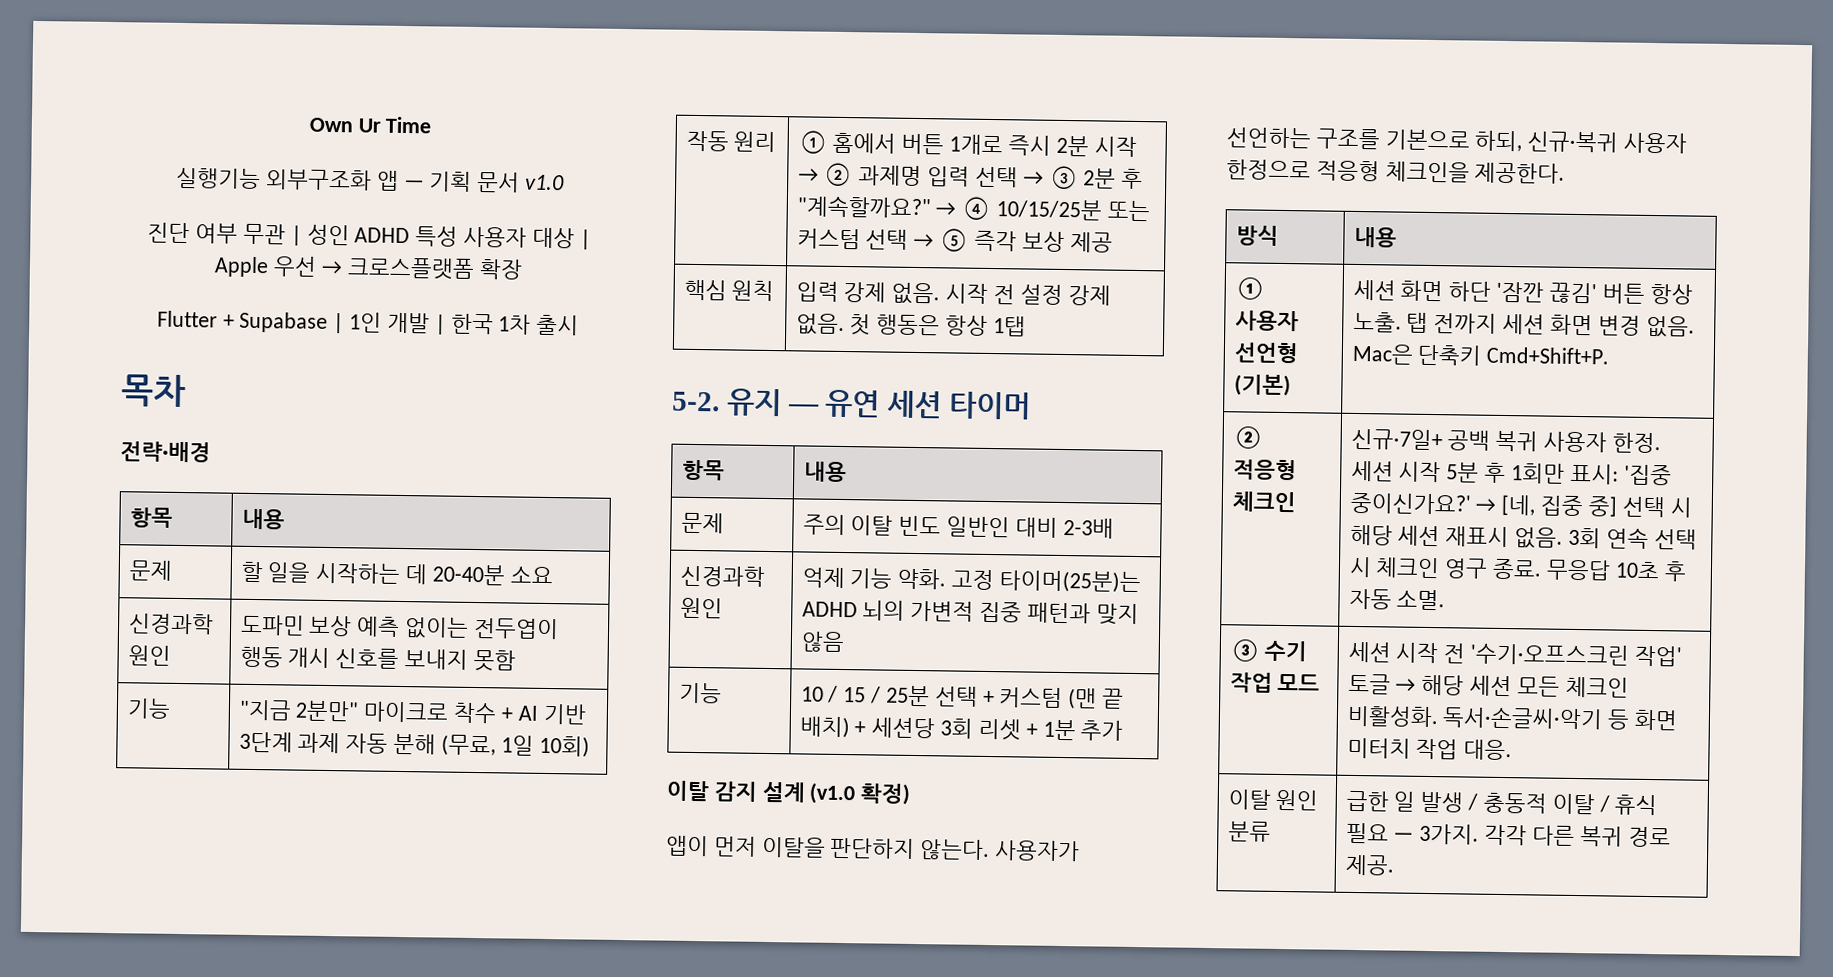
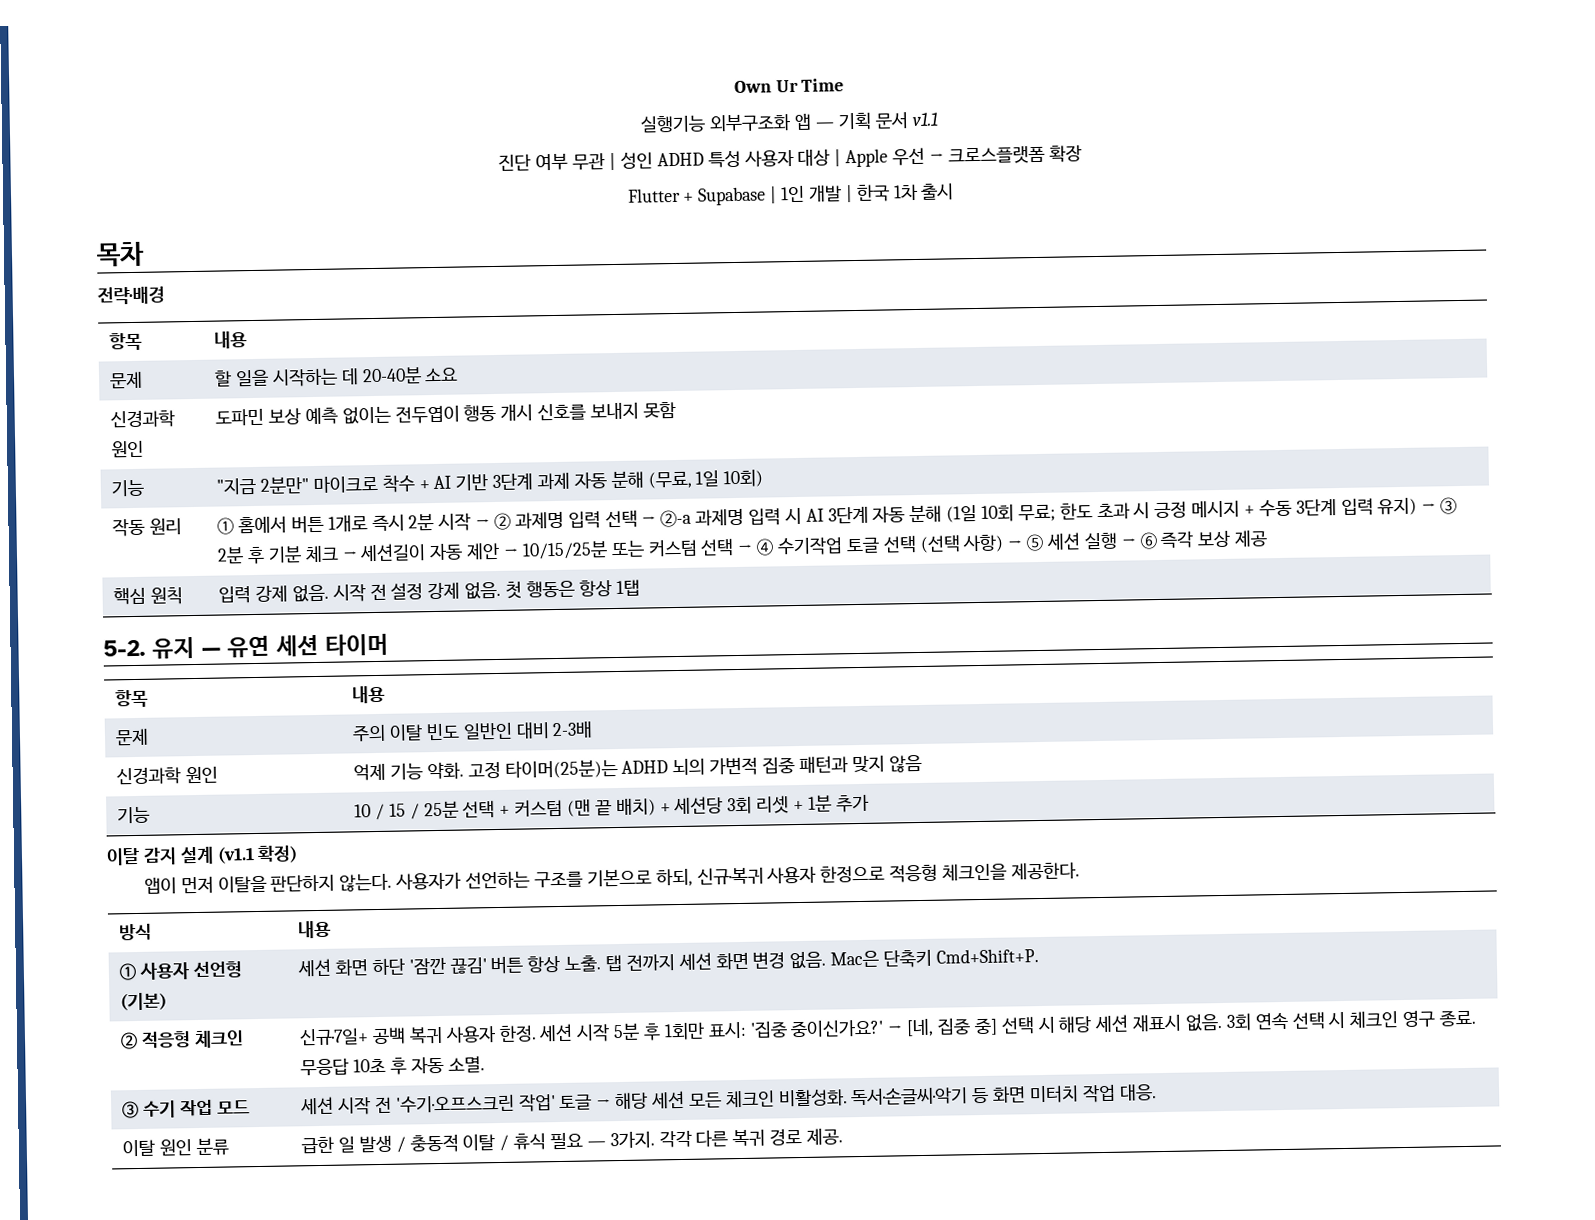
- 실행기능 외부구조화 앱 — 기획 문서 v1.0
+ 실행기능 외부구조화 앱 — 기획 문서 v1.1
- ① 홈에서 버튼 1개로 즉시 2분 시작 → ② 과제명 입력 선택 → ③ 2분 후 "계속할까요?" → ④ 10/15/25분 또는 커스텀 선택 → ⑤ 즉각 보상 제공
+ ① 홈에서 버튼 1개로 즉시 2분 시작 → ② 과제명 입력 선택 → ②-a 과제명 입력 시 AI 3단계 자동 분해 (1일 10회 무료; 한도 초과 시 긍정 메시지 + 수동 3단계 입력 유지) → ③ 2분 후 기분 체크 → 세션길이 자동 제안 → 10/15/25분 또는 커스텀 선택 → ④ 수기작업 토글 선택 (선택 사항) → ⑤ 세션 실행 → ⑥ 즉각 보상 제공
- 이탈 감지 설계 (v1.0 확정)
+ 이탈 감지 설계 (v1.1 확정)

